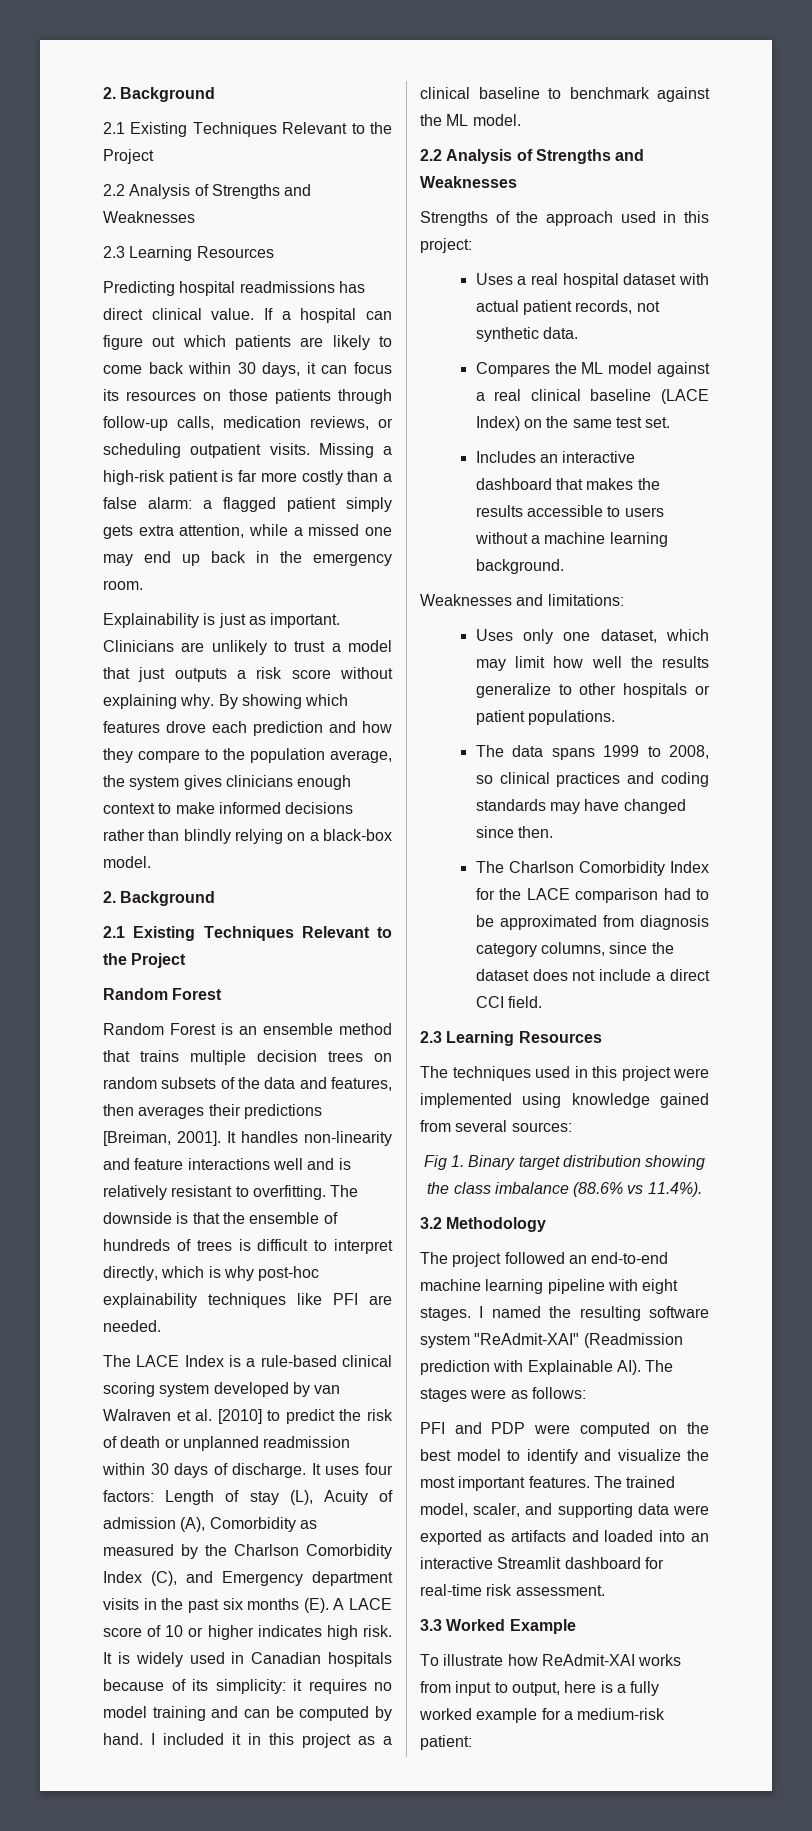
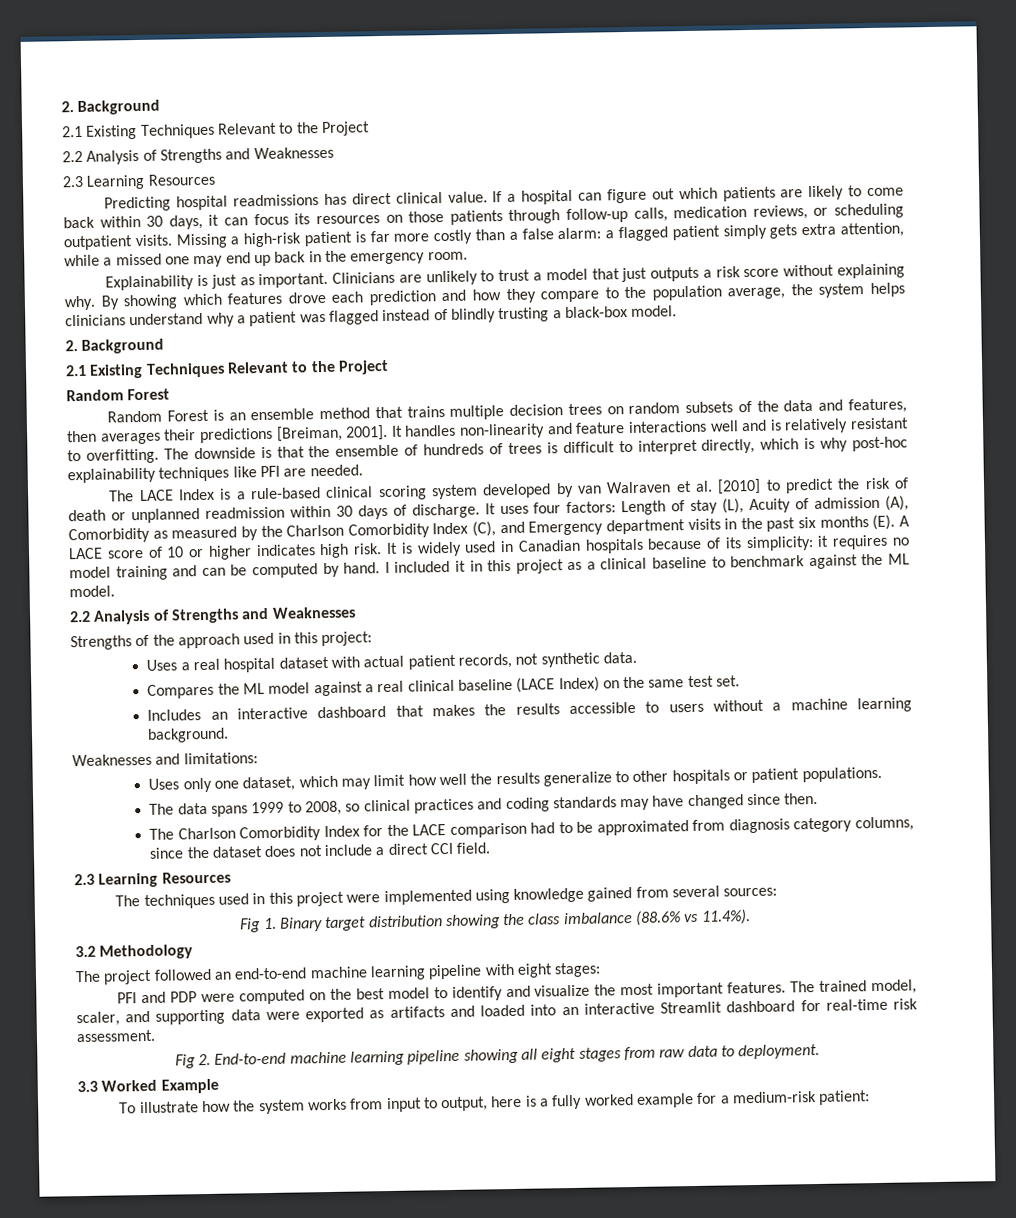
- By showing which features drove each prediction and how they compare to the population average, the system gives clinicians enough context to make informed decisions rather than blindly relying on a black-box model.
+ By showing which features drove each prediction and how they compare to the population average, the system helps clinicians understand why a patient was flagged instead of blindly trusting a black-box model.
- The project followed an end-to-end machine learning pipeline with eight stages. I named the resulting software system "ReAdmit-XAI" (Readmission prediction with Explainable AI). The stages were as follows:
+ The project followed an end-to-end machine learning pipeline with eight stages:
+ Fig 2. End-to-end machine learning pipeline showing all eight stages from raw data to deployment.
- To illustrate how ReAdmit-XAI works from input to output, here is a fully worked example for a medium-risk patient:
+ To illustrate how the system works from input to output, here is a fully worked example for a medium-risk patient:

